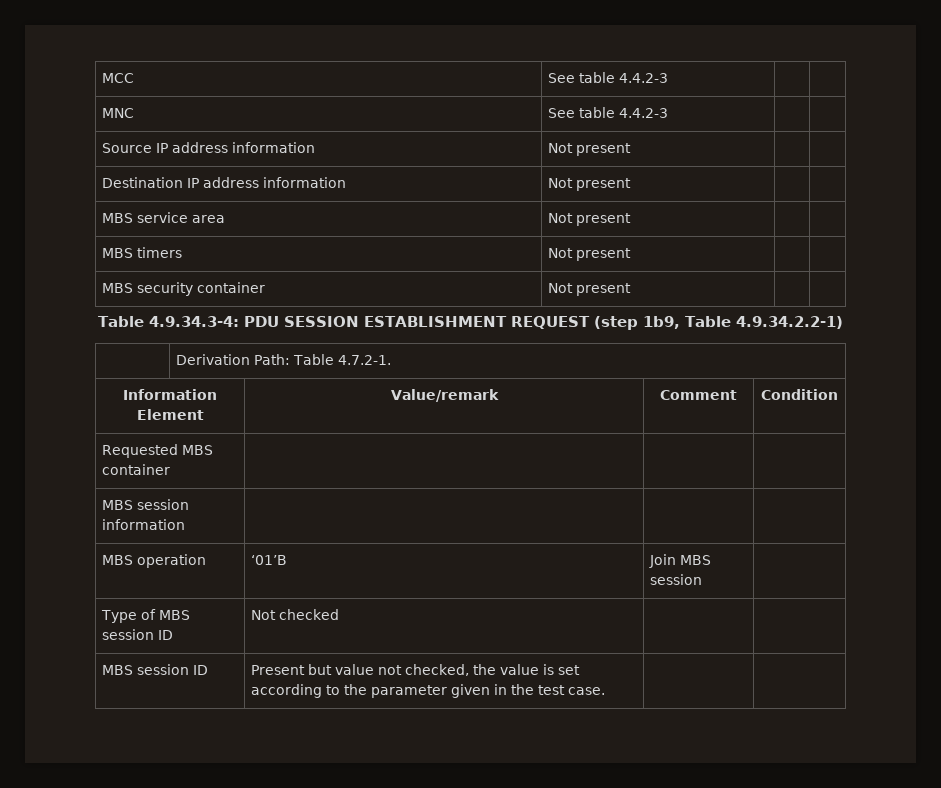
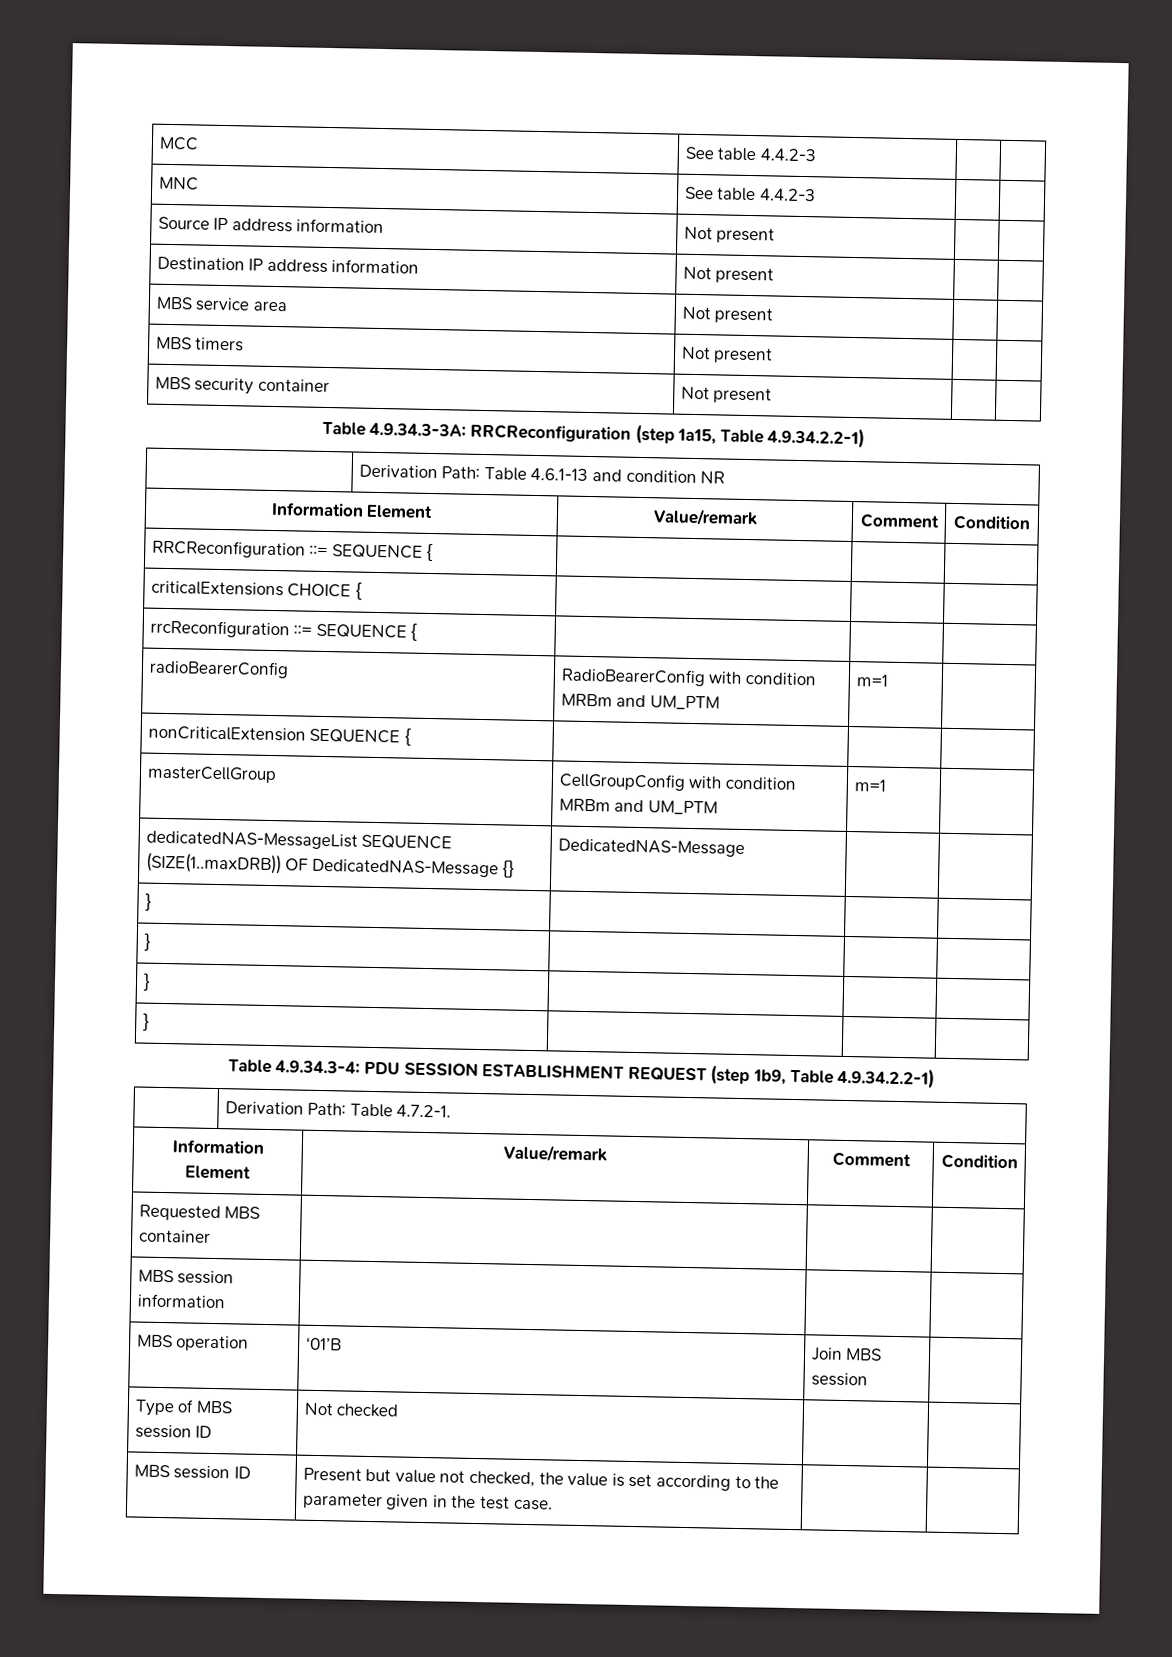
+ Table 4.9.34.3-3A: RRCReconfiguration (step 1a15, Table 4.9.34.2.2-1)
+ | Derivation Path: Table 4.6.1-13 and condition NR
+ Information Element | Value/remark | Comment | Condition
+ RRCReconfiguration ::= SEQUENCE { | | |
+ criticalExtensions CHOICE { | | |
+ rrcReconfiguration ::= SEQUENCE { | | |
+ radioBearerConfig | RadioBearerConfig with condition MRBm and UM_PTM | m=1 |
+ nonCriticalExtension SEQUENCE { | | |
+ masterCellGroup | CellGroupConfig with condition MRBm and UM_PTM | m=1 |
+ dedicatedNAS-MessageList SEQUENCE (SIZE(1..maxDRB)) OF DedicatedNAS-Message {} | DedicatedNAS-Message | |
+ } | | |
+ } | | |
+ } | | |
+ } | | |

